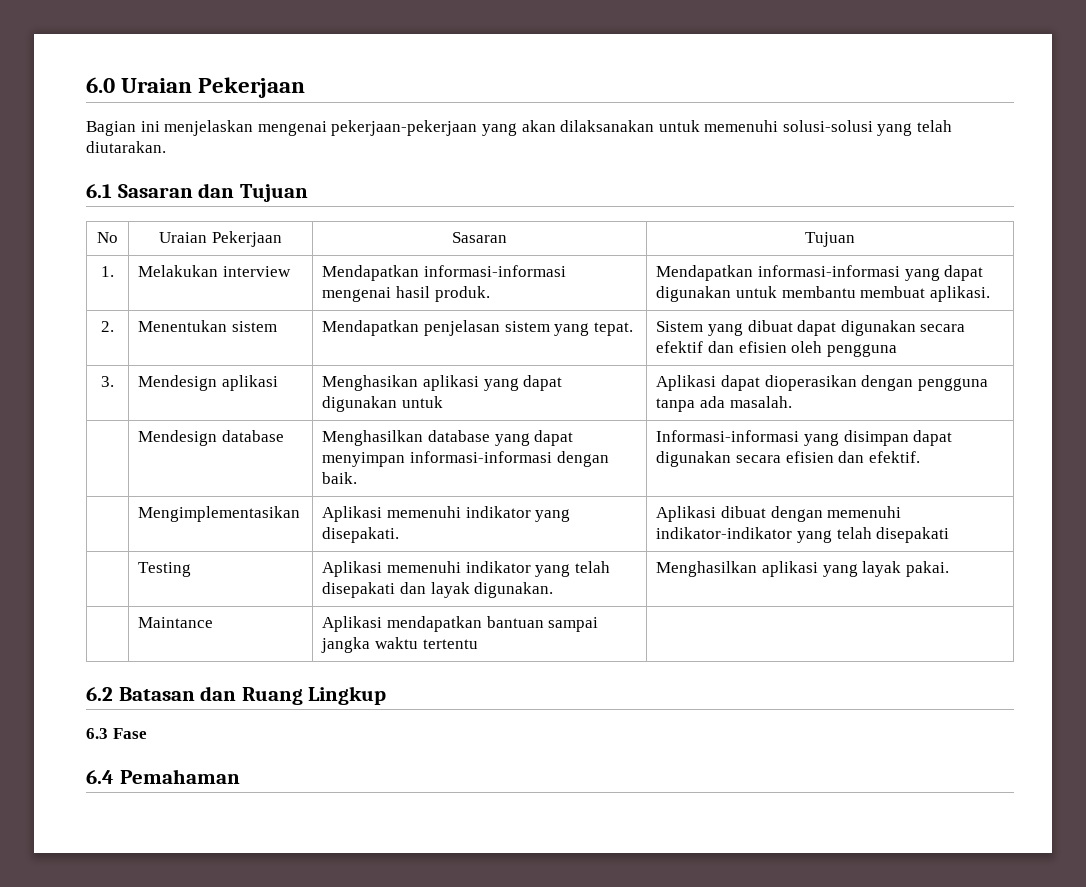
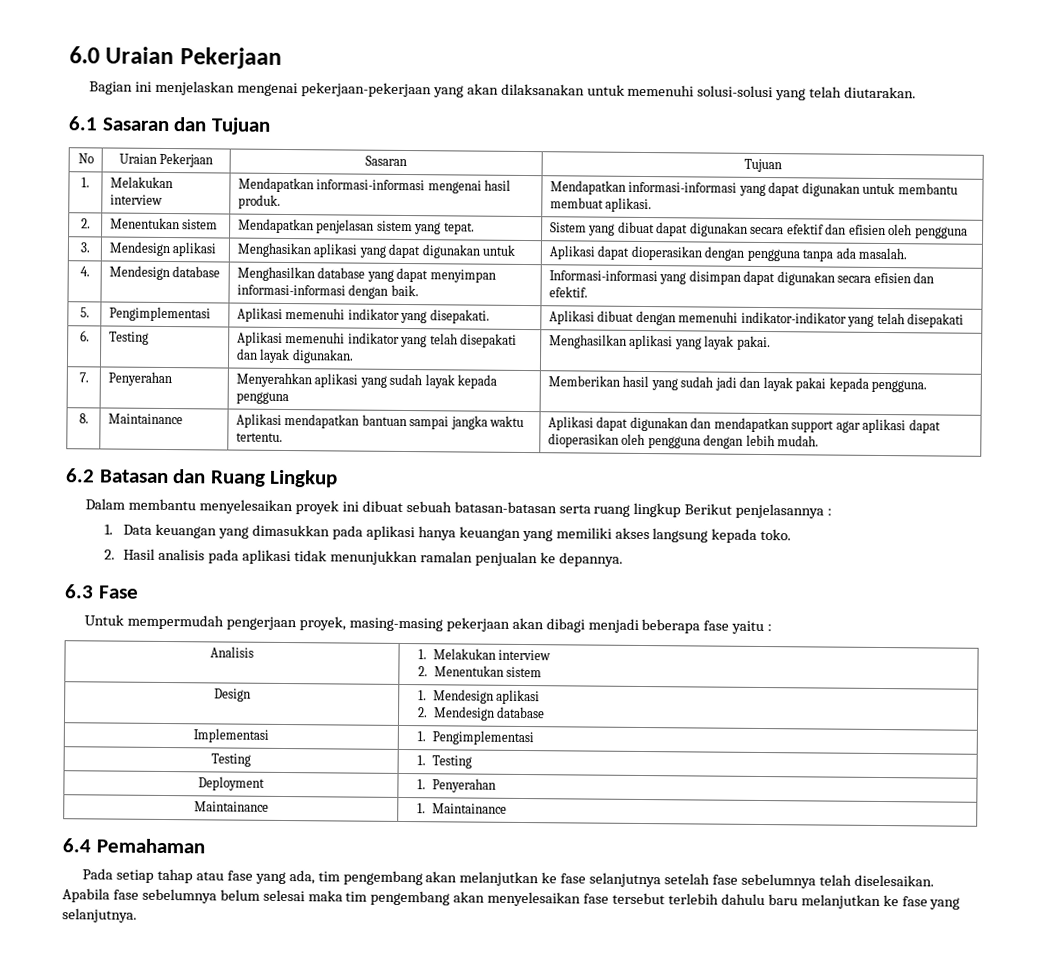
- | Mendesign database | Menghasilkan database yang dapat menyimpan informasi-informasi dengan baik. | Informasi-informasi yang disimpan dapat digunakan secara efisien dan efektif.
+ 4. | Mendesign database | Menghasilkan database yang dapat menyimpan informasi-informasi dengan baik. | Informasi-informasi yang disimpan dapat digunakan secara efisien dan efektif.
- | Mengimplementasikan | Aplikasi memenuhi indikator yang disepakati. | Aplikasi dibuat dengan memenuhi indikator-indikator yang telah disepakati
+ 5. | Pengimplementasi | Aplikasi memenuhi indikator yang disepakati. | Aplikasi dibuat dengan memenuhi indikator-indikator yang telah disepakati
- | Testing | Aplikasi memenuhi indikator yang telah disepakati dan layak digunakan. | Menghasilkan aplikasi yang layak pakai.
+ 6. | Testing | Aplikasi memenuhi indikator yang telah disepakati dan layak digunakan. | Menghasilkan aplikasi yang layak pakai.
- | Maintance | Aplikasi mendapatkan bantuan sampai jangka waktu tertentu |
+ 7. | Penyerahan | Menyerahkan aplikasi yang sudah layak kepada pengguna | Memberikan hasil yang sudah jadi dan layak pakai kepada pengguna.
+ 8. | Maintainance | Aplikasi mendapatkan bantuan sampai jangka waktu tertentu. | Aplikasi dapat digunakan dan mendapatkan support agar aplikasi dapat dioperasikan oleh pengguna dengan lebih mudah.
+ Dalam membantu menyelesaikan proyek ini dibuat sebuah batasan-batasan serta ruang lingkup Berikut penjelasannya :
+ 1. Data keuangan yang dimasukkan pada aplikasi hanya keuangan yang memiliki akses langsung kepada toko.
+ 2. Hasil analisis pada aplikasi tidak menunjukkan ramalan penjualan ke depannya.
  6.3 Fase
+ Untuk mempermudah pengerjaan proyek, masing-masing pekerjaan akan dibagi menjadi beberapa fase yaitu :
+ Analisis | 1. Melakukan interview
+ 2. Menentukan sistem
+ Design | 1. Mendesign aplikasi
+ 2. Mendesign database
+ Implementasi | 1. Pengimplementasi
+ Testing | 1. Testing
+ Deployment | 1. Penyerahan
+ Maintainance | 1. Maintainance
  6.4 Pemahaman
+ Pada setiap tahap atau fase yang ada, tim pengembang akan melanjutkan ke fase selanjutnya setelah fase sebelumnya telah diselesaikan. Apabila fase sebelumnya belum selesai maka tim pengembang akan menyelesaikan fase tersebut terlebih dahulu baru melanjutkan ke fase yang selanjutnya.

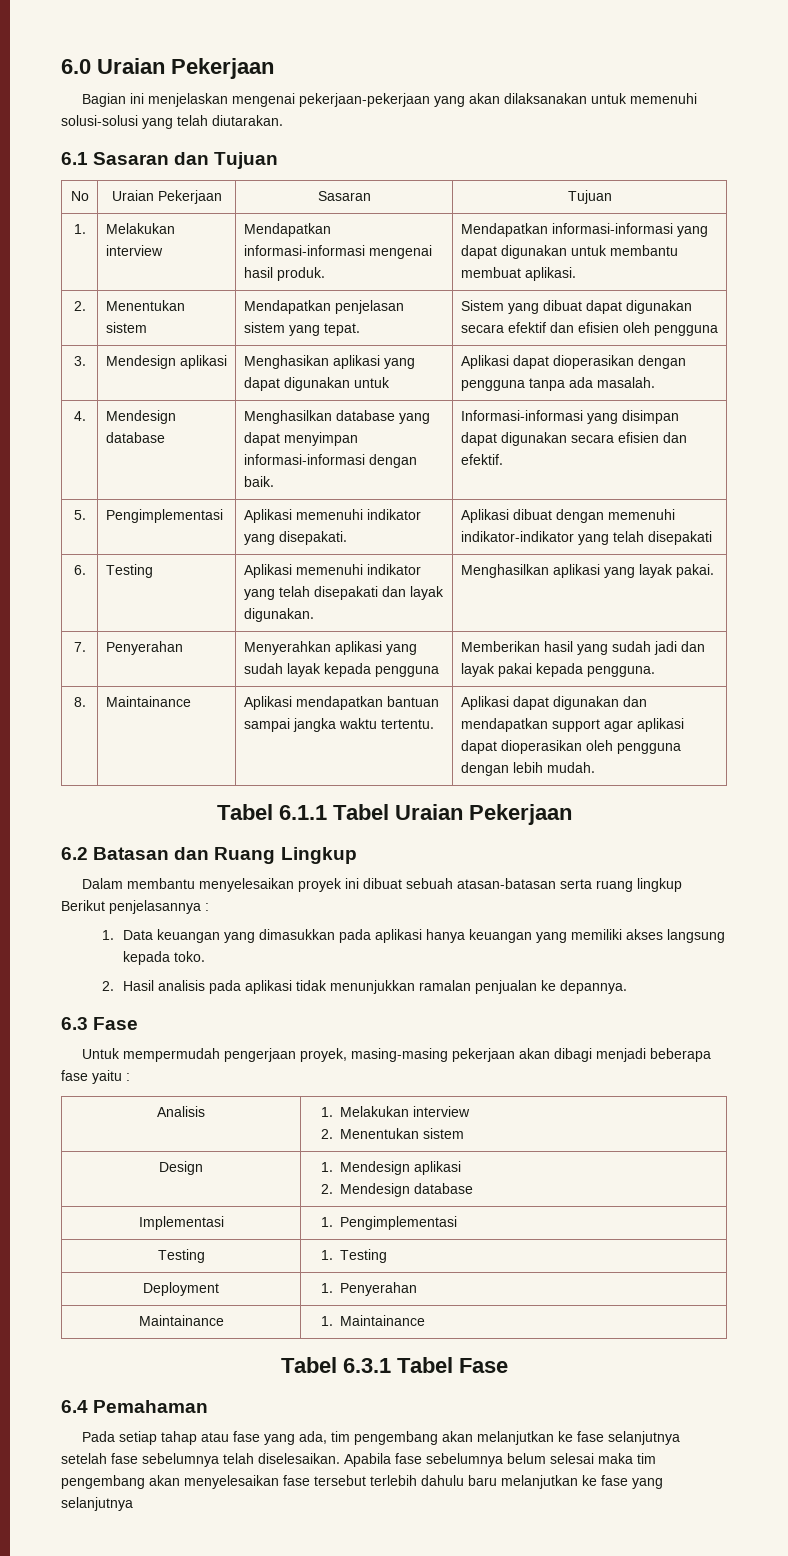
+ Tabel 6.1.1 Tabel Uraian Pekerjaan
- Dalam membantu menyelesaikan proyek ini dibuat sebuah batasan-batasan serta ruang lingkup Berikut penjelasannya :
+ Dalam membantu menyelesaikan proyek ini dibuat sebuah atasan-batasan serta ruang lingkup Berikut penjelasannya :
+ Tabel 6.3.1 Tabel Fase
- Apabila fase sebelumnya belum selesai maka tim pengembang akan menyelesaikan fase tersebut terlebih dahulu baru melanjutkan ke fase yang selanjutnya.
+ Apabila fase sebelumnya belum selesai maka tim pengembang akan menyelesaikan fase tersebut terlebih dahulu baru melanjutkan ke fase yang selanjutnya

